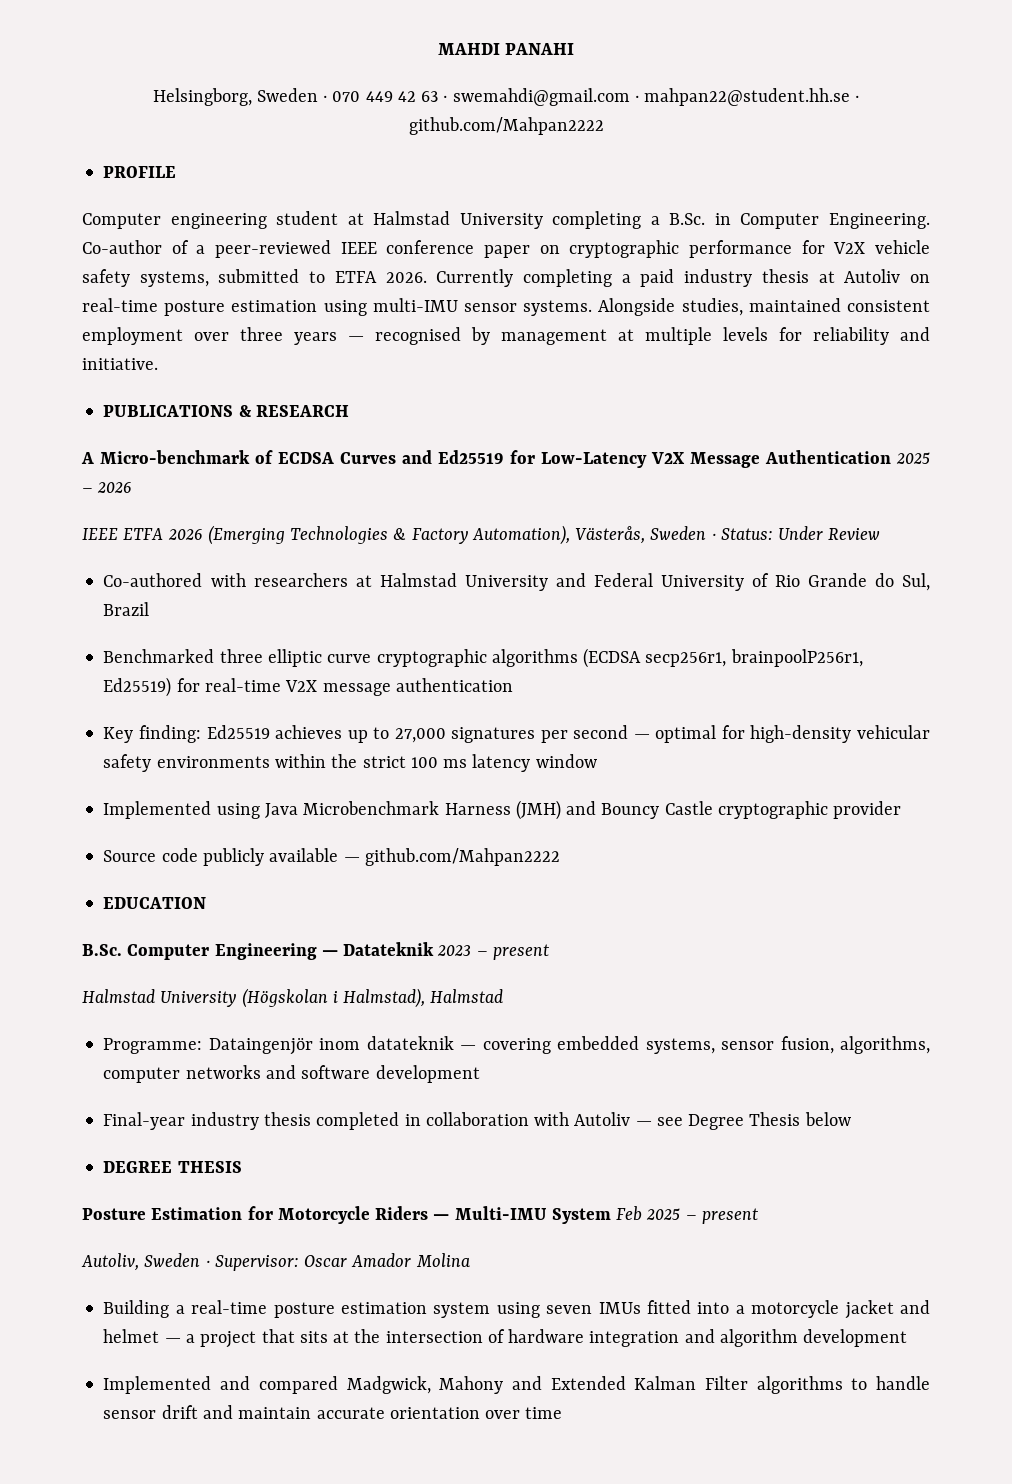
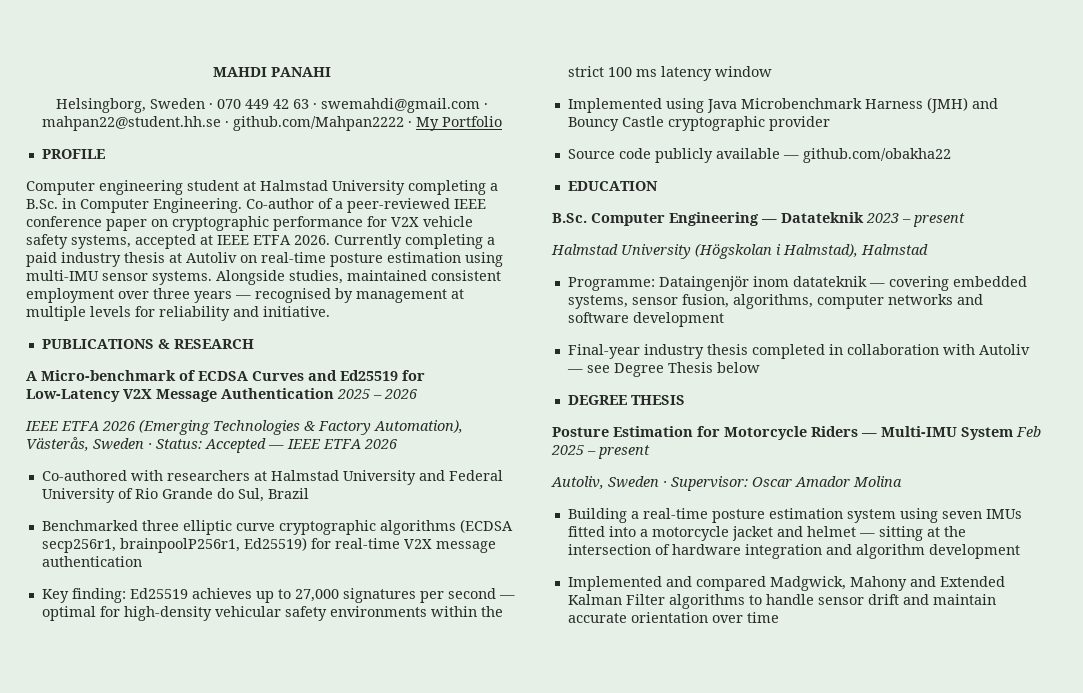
- Helsingborg, Sweden · 070 449 42 63 · swemahdi@gmail.com · mahpan22@student.hh.se · github.com/Mahpan2222
+ Helsingborg, Sweden · 070 449 42 63 · swemahdi@gmail.com · mahpan22@student.hh.se · github.com/Mahpan2222 · My Portfolio
- Co-author of a peer-reviewed IEEE conference paper on cryptographic performance for V2X vehicle safety systems, submitted to ETFA 2026.
+ Co-author of a peer-reviewed IEEE conference paper on cryptographic performance for V2X vehicle safety systems, accepted at IEEE ETFA 2026.
- IEEE ETFA 2026 (Emerging Technologies & Factory Automation), Västerås, Sweden · Status: Under Review
+ IEEE ETFA 2026 (Emerging Technologies & Factory Automation), Västerås, Sweden · Status: Accepted — IEEE ETFA 2026
- Source code publicly available — github.com/Mahpan2222
+ Source code publicly available — github.com/obakha22
- Building a real-time posture estimation system using seven IMUs fitted into a motorcycle jacket and helmet — a project that sits at the intersection of hardware integration and algorithm development
+ Building a real-time posture estimation system using seven IMUs fitted into a motorcycle jacket and helmet — sitting at the intersection of hardware integration and algorithm development

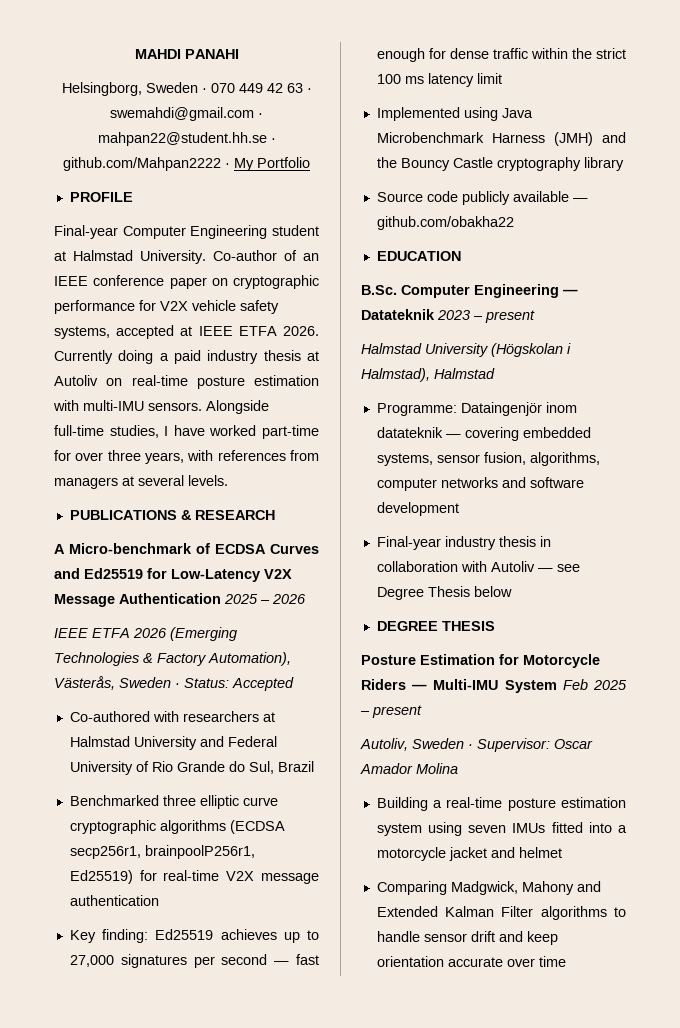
- Computer engineering student at Halmstad University completing a B.Sc. in Computer Engineering. Co-author of a peer-reviewed IEEE conference paper on cryptographic performance for V2X vehicle safety systems, accepted at IEEE ETFA 2026.
+ Final-year Computer Engineering student at Halmstad University. Co-author of an IEEE conference paper on cryptographic performance for V2X vehicle safety systems, accepted at IEEE ETFA 2026.
- Currently completing a paid industry thesis at Autoliv on real-time posture estimation using multi-IMU sensor systems. Alongside studies, maintained consistent employment over three years — recognised by management at multiple levels for reliability and initiative.
+ Currently doing a paid industry thesis at Autoliv on real-time posture estimation with multi-IMU sensors. Alongside full-time studies, I have worked part-time for over three years, with references from managers at several levels.
- IEEE ETFA 2026 (Emerging Technologies & Factory Automation), Västerås, Sweden · Status: Accepted — IEEE ETFA 2026
+ IEEE ETFA 2026 (Emerging Technologies & Factory Automation), Västerås, Sweden · Status: Accepted
- Key finding: Ed25519 achieves up to 27,000 signatures per second — optimal for high-density vehicular safety environments within the strict 100 ms latency window
+ Key finding: Ed25519 achieves up to 27,000 signatures per second — fast enough for dense traffic within the strict 100 ms latency limit
- Implemented using Java Microbenchmark Harness (JMH) and Bouncy Castle cryptographic provider
+ Implemented using Java Microbenchmark Harness (JMH) and the Bouncy Castle cryptography library
- Final-year industry thesis completed in collaboration with Autoliv — see Degree Thesis below
+ Final-year industry thesis in collaboration with Autoliv — see Degree Thesis below
- Building a real-time posture estimation system using seven IMUs fitted into a motorcycle jacket and helmet — sitting at the intersection of hardware integration and algorithm development
- Implemented and compared Madgwick, Mahony and Extended Kalman Filter algorithms to handle sensor drift and maintain accurate orientation over time
+ Building a real-time posture estimation system using seven IMUs fitted into a motorcycle jacket and helmet
+ Comparing Madgwick, Mahony and Extended Kalman Filter algorithms to handle sensor drift and keep orientation accurate over time

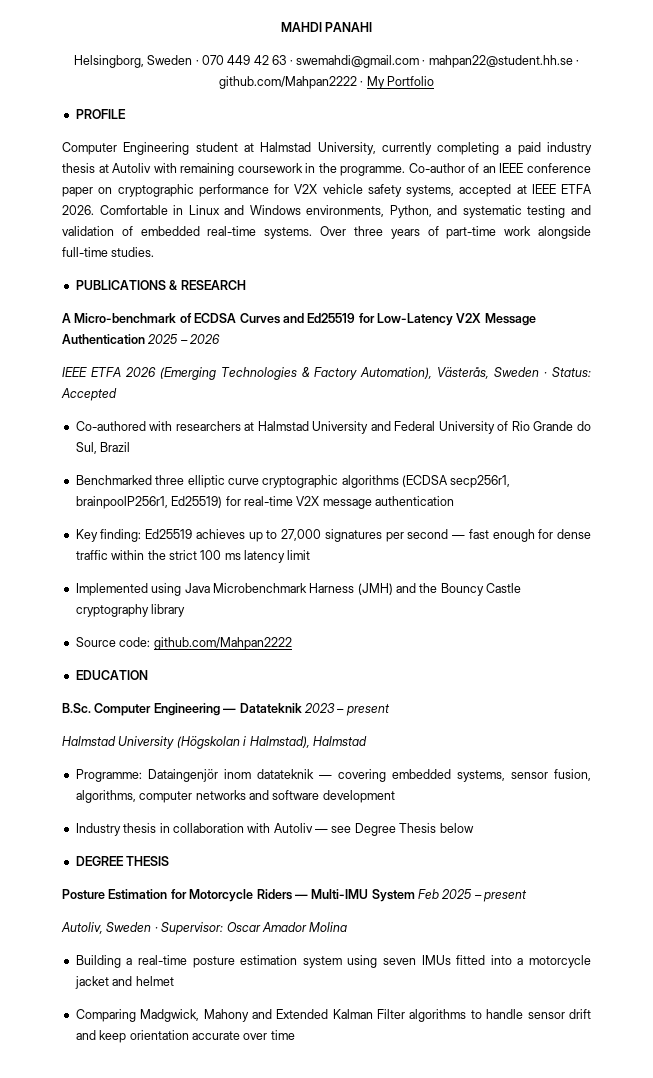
- Final-year Computer Engineering student at Halmstad University.
+ Computer Engineering student at Halmstad University, currently completing a paid industry thesis at Autoliv with remaining coursework in the programme.
- Currently doing a paid industry thesis at Autoliv on real-time posture estimation with multi-IMU sensors. Alongside full-time studies, I have worked part-time for over three years, with references from managers at several levels.
+ Comfortable in Linux and Windows environments, Python, and systematic testing and validation of embedded real-time systems. Over three years of part-time work alongside full-time studies.
- Source code publicly available — github.com/obakha22
+ Source code: github.com/Mahpan2222
- Final-year industry thesis in collaboration with Autoliv — see Degree Thesis below
+ Industry thesis in collaboration with Autoliv — see Degree Thesis below

